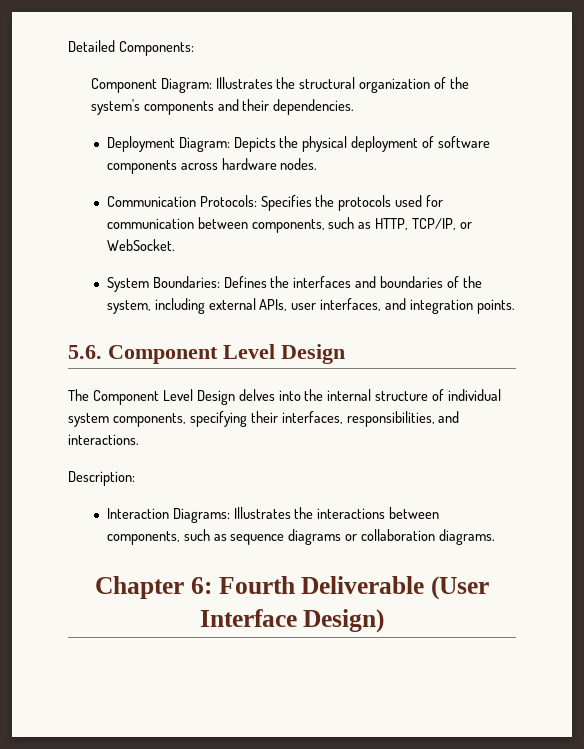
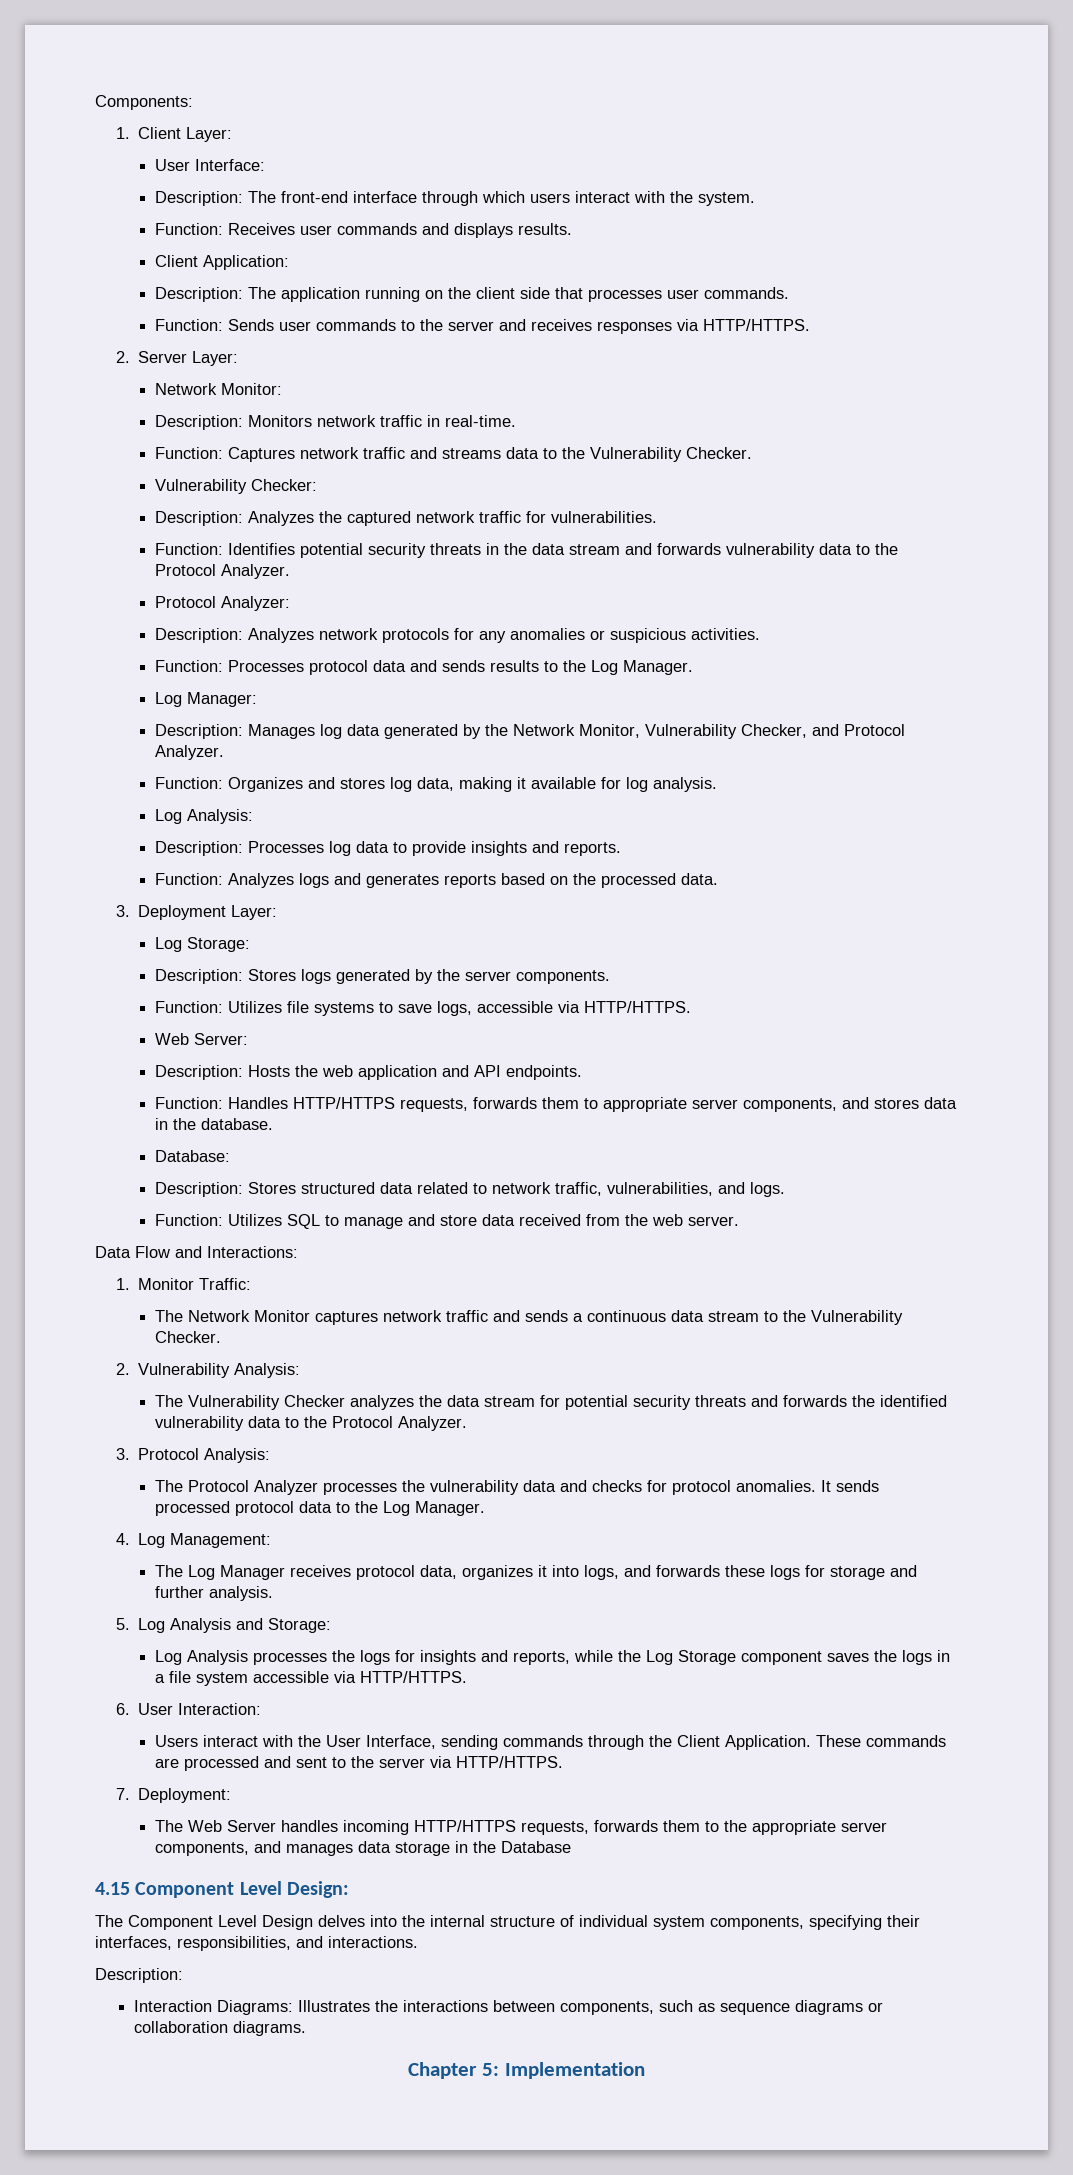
- Detailed Components:
+ Components:
- Component Diagram: Illustrates the structural organization of the system's components and their dependencies.
- Deployment Diagram: Depicts the physical deployment of software components across hardware nodes.
- Communication Protocols: Specifies the protocols used for communication between components, such as HTTP, TCP/IP, or WebSocket.
- System Boundaries: Defines the interfaces and boundaries of the system, including external APIs, user interfaces, and integration points.
- 5.6. Component Level Design
+ 1. Client Layer:
+ User Interface:
+ Description: The front-end interface through which users interact with the system.
+ Function: Receives user commands and displays results.
+ Client Application:
+ Description: The application running on the client side that processes user commands.
+ Function: Sends user commands to the server and receives responses via HTTP/HTTPS.
+ 2. Server Layer:
+ Network Monitor:
+ Description: Monitors network traffic in real-time.
+ Function: Captures network traffic and streams data to the Vulnerability Checker.
+ Vulnerability Checker:
+ Description: Analyzes the captured network traffic for vulnerabilities.
+ Function: Identifies potential security threats in the data stream and forwards vulnerability data to the Protocol Analyzer.
+ Protocol Analyzer:
+ Description: Analyzes network protocols for any anomalies or suspicious activities.
+ Function: Processes protocol data and sends results to the Log Manager.
+ Log Manager:
+ Description: Manages log data generated by the Network Monitor, Vulnerability Checker, and Protocol Analyzer.
+ Function: Organizes and stores log data, making it available for log analysis.
+ Log Analysis:
+ Description: Processes log data to provide insights and reports.
+ Function: Analyzes logs and generates reports based on the processed data.
+ 3. Deployment Layer:
+ Log Storage:
+ Description: Stores logs generated by the server components.
+ Function: Utilizes file systems to save logs, accessible via HTTP/HTTPS.
+ Web Server:
+ Description: Hosts the web application and API endpoints.
+ Function: Handles HTTP/HTTPS requests, forwards them to appropriate server components, and stores data in the database.
+ Database:
+ Description: Stores structured data related to network traffic, vulnerabilities, and logs.
+ Function: Utilizes SQL to manage and store data received from the web server.
+ Data Flow and Interactions:
+ 1. Monitor Traffic:
+ The Network Monitor captures network traffic and sends a continuous data stream to the Vulnerability Checker.
+ 2. Vulnerability Analysis:
+ The Vulnerability Checker analyzes the data stream for potential security threats and forwards the identified vulnerability data to the Protocol Analyzer.
+ 3. Protocol Analysis:
+ The Protocol Analyzer processes the vulnerability data and checks for protocol anomalies. It sends processed protocol data to the Log Manager.
+ 4. Log Management:
+ The Log Manager receives protocol data, organizes it into logs, and forwards these logs for storage and further analysis.
+ 5. Log Analysis and Storage:
+ Log Analysis processes the logs for insights and reports, while the Log Storage component saves the logs in a file system accessible via HTTP/HTTPS.
+ 6. User Interaction:
+ Users interact with the User Interface, sending commands through the Client Application. These commands are processed and sent to the server via HTTP/HTTPS.
+ 7. Deployment:
+ The Web Server handles incoming HTTP/HTTPS requests, forwards them to the appropriate server components, and manages data storage in the Database
+ 4.15 Component Level Design:
- Chapter 6: Fourth Deliverable (User Interface Design)
+ Chapter 5: Implementation

